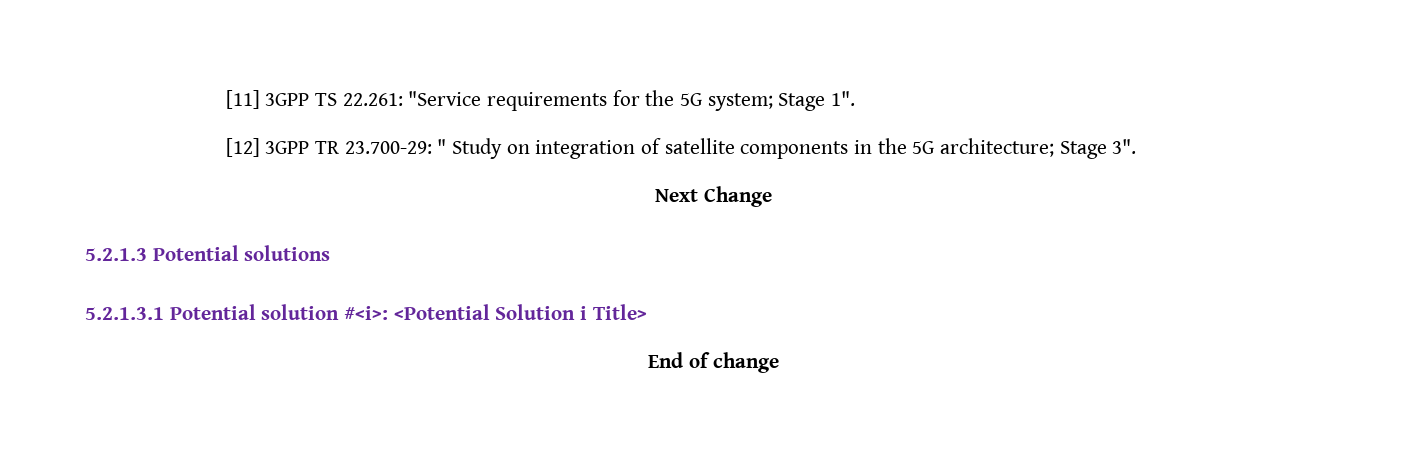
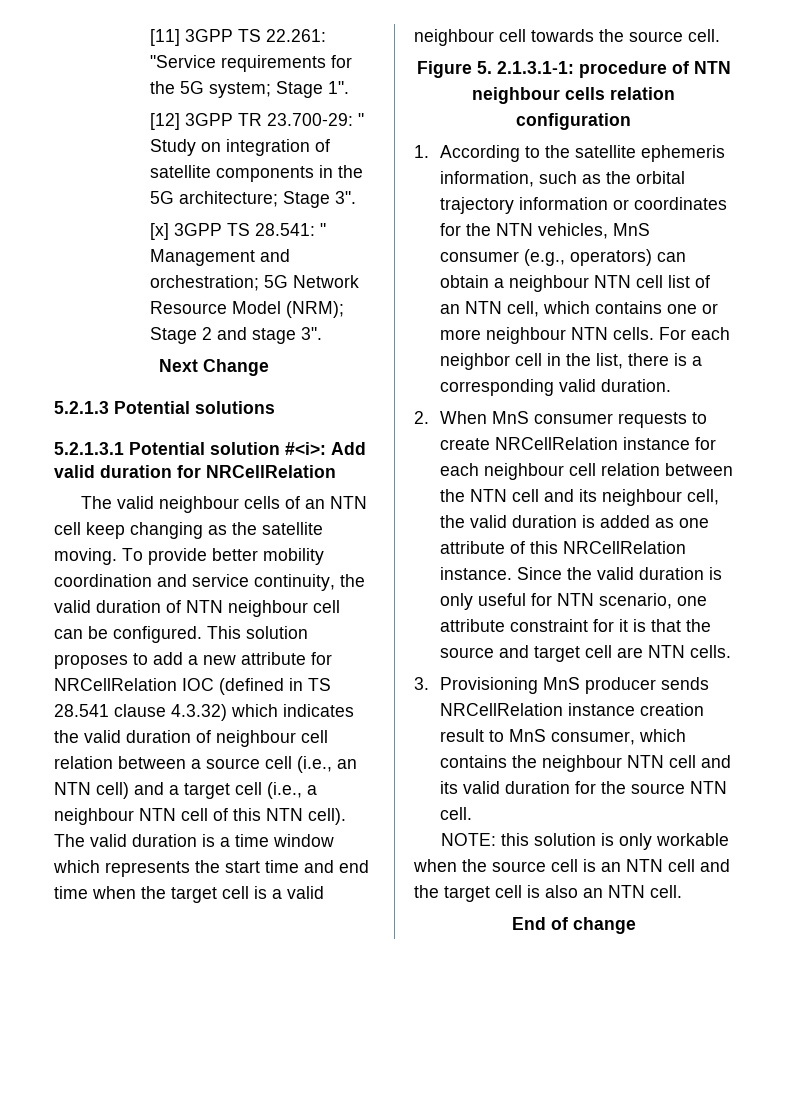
+ [x] 3GPP TS 28.541: " Management and orchestration; 5G Network Resource Model (NRM); Stage 2 and stage 3".
- 5.2.1.3.1 Potential solution #<i>: <Potential Solution i Title>
+ 5.2.1.3.1 Potential solution #<i>: Add valid duration for NRCellRelation
+ The valid neighbour cells of an NTN cell keep changing as the satellite moving. To provide better mobility coordination and service continuity, the valid duration of NTN neighbour cell can be configured. This solution proposes to add a new attribute for NRCellRelation IOC (defined in TS 28.541 clause 4.3.32) which indicates the valid duration of neighbour cell relation between a source cell (i.e., an NTN cell) and a target cell (i.e., a neighbour NTN cell of this NTN cell). The valid duration is a time window which represents the start time and end time when the target cell is a valid neighbour cell towards the source cell.
+ Figure 5. 2.1.3.1-1: procedure of NTN neighbour cells relation configuration
+ 1. According to the satellite ephemeris information, such as the orbital trajectory information or coordinates for the NTN vehicles, MnS consumer (e.g., operators) can obtain a neighbour NTN cell list of an NTN cell, which contains one or more neighbour NTN cells. For each neighbor cell in the list, there is a corresponding valid duration.
+ 2. When MnS consumer requests to create NRCellRelation instance for each neighbour cell relation between the NTN cell and its neighbour cell, the valid duration is added as one attribute of this NRCellRelation instance. Since the valid duration is only useful for NTN scenario, one attribute constraint for it is that the source and target cell are NTN cells.
+ 3. Provisioning MnS producer sends NRCellRelation instance creation result to MnS consumer, which contains the neighbour NTN cell and its valid duration for the source NTN cell.
+ NOTE: this solution is only workable when the source cell is an NTN cell and the target cell is also an NTN cell.

